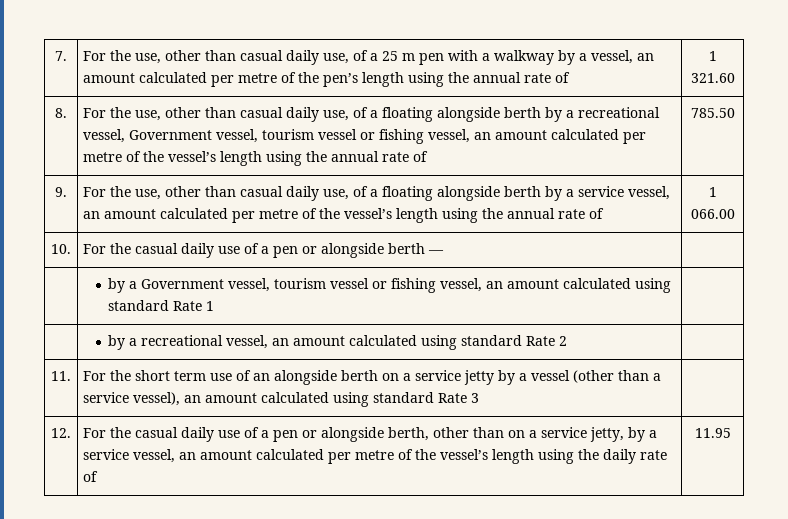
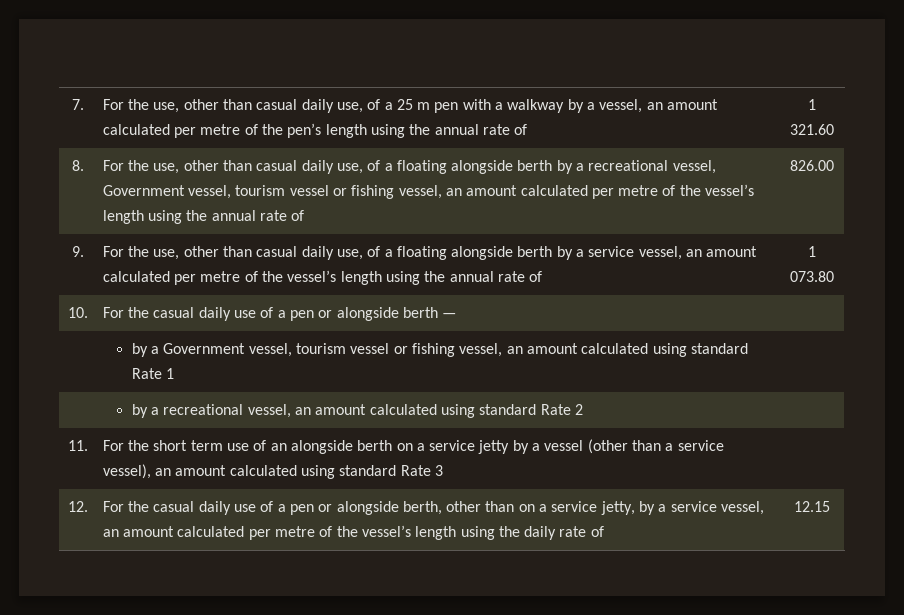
- 8. | For the use, other than casual daily use, of a floating alongside berth by a recreational vessel, Government vessel, tourism vessel or fishing vessel, an amount calculated per metre of the vessel’s length using the annual rate of | 785.50
+ 8. | For the use, other than casual daily use, of a floating alongside berth by a recreational vessel, Government vessel, tourism vessel or fishing vessel, an amount calculated per metre of the vessel’s length using the annual rate of | 826.00
- 9. | For the use, other than casual daily use, of a floating alongside berth by a service vessel, an amount calculated per metre of the vessel’s length using the annual rate of | 1 066.00
+ 9. | For the use, other than casual daily use, of a floating alongside berth by a service vessel, an amount calculated per metre of the vessel’s length using the annual rate of | 1 073.80
- 12. | For the casual daily use of a pen or alongside berth, other than on a service jetty, by a service vessel, an amount calculated per metre of the vessel’s length using the daily rate of | 11.95
+ 12. | For the casual daily use of a pen or alongside berth, other than on a service jetty, by a service vessel, an amount calculated per metre of the vessel’s length using the daily rate of | 12.15

